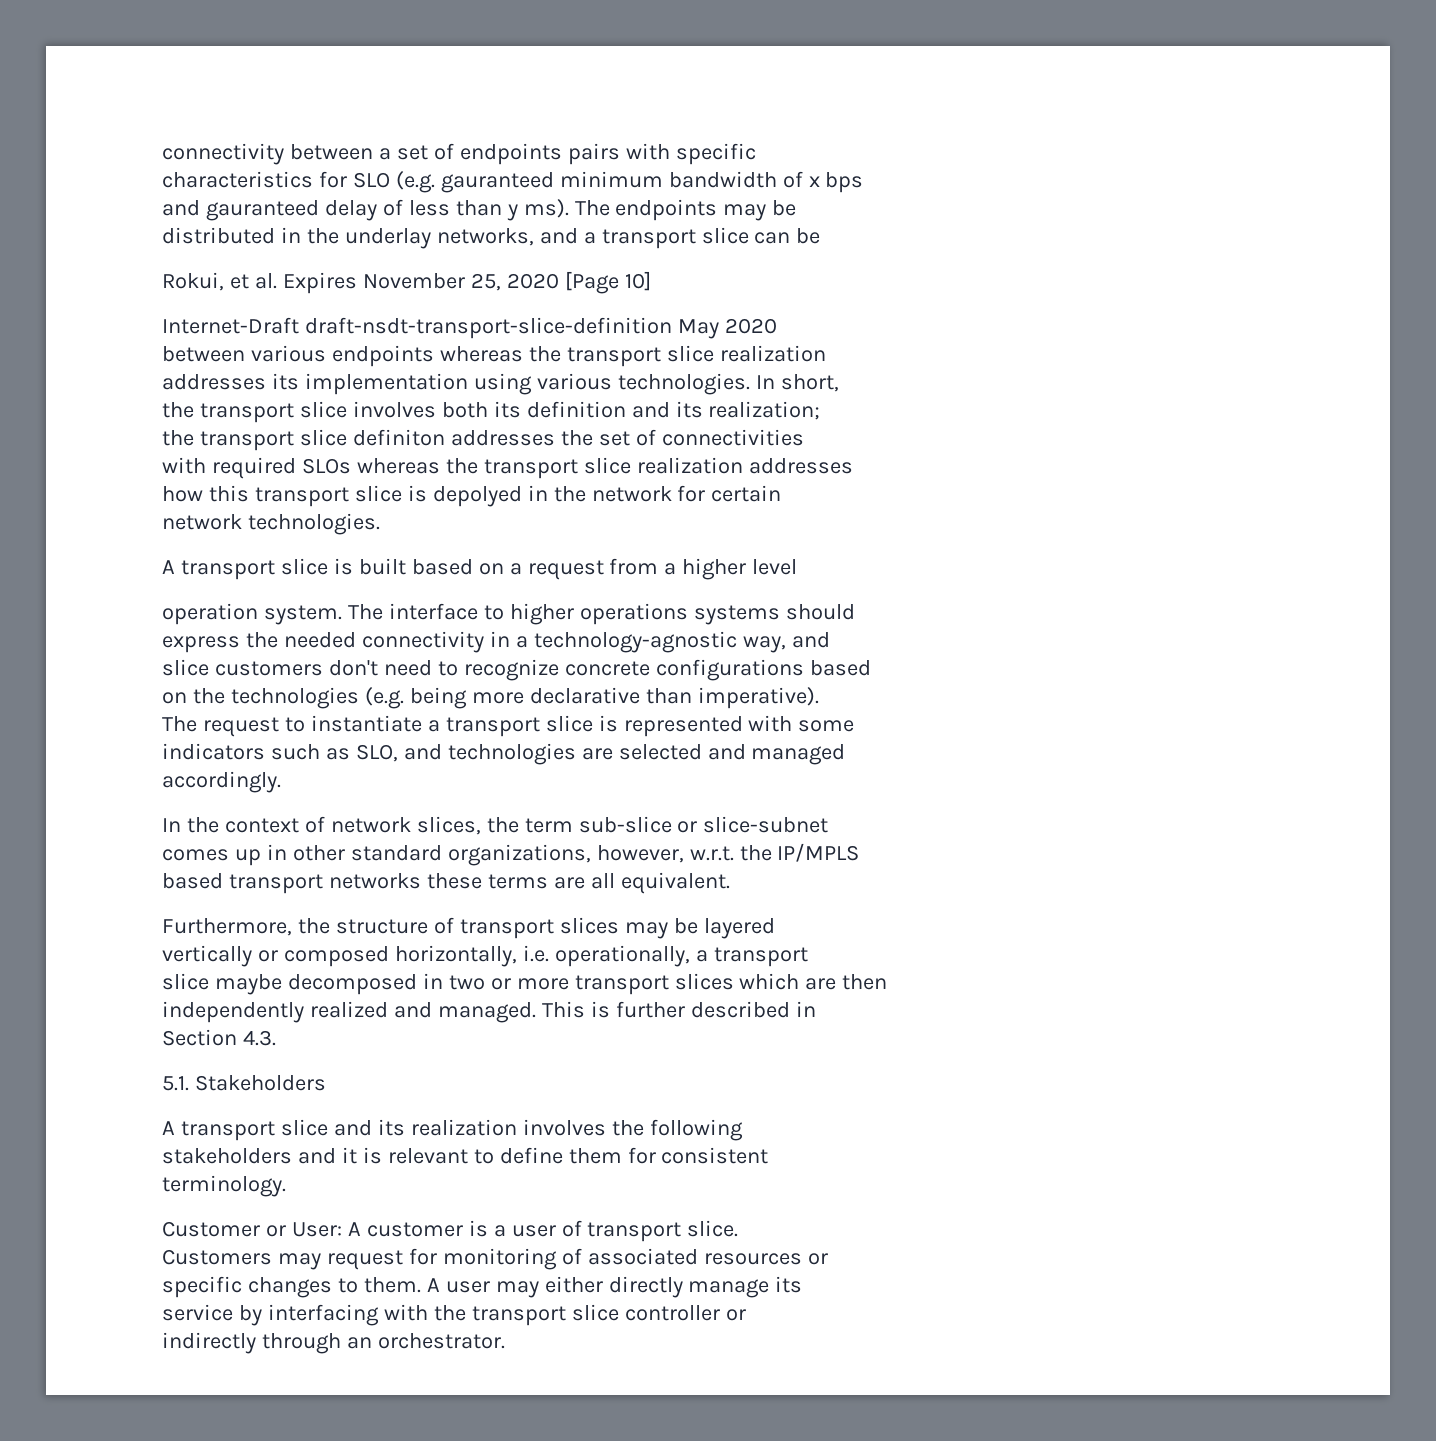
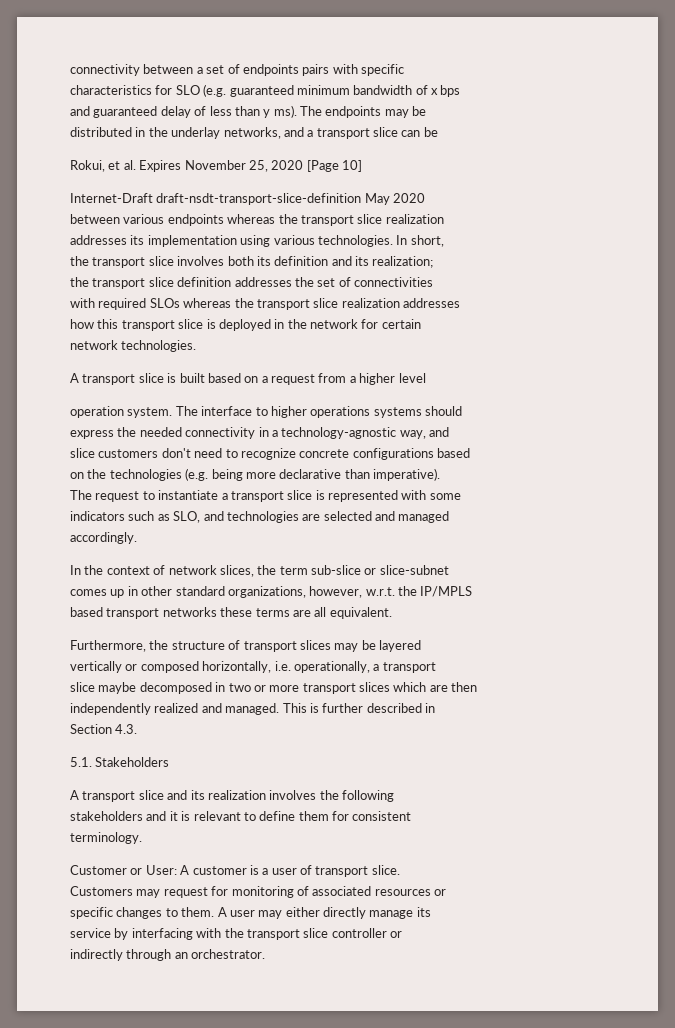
- characteristics for SLO (e.g. gauranteed minimum bandwidth of x bps
+ characteristics for SLO (e.g. guaranteed minimum bandwidth of x bps
- and gauranteed delay of less than y ms).
+ and guaranteed delay of less than y ms).
- the transport slice definiton addresses the set of connectivities
+ the transport slice definition addresses the set of connectivities
- how this transport slice is depolyed in the network for certain
+ how this transport slice is deployed in the network for certain

